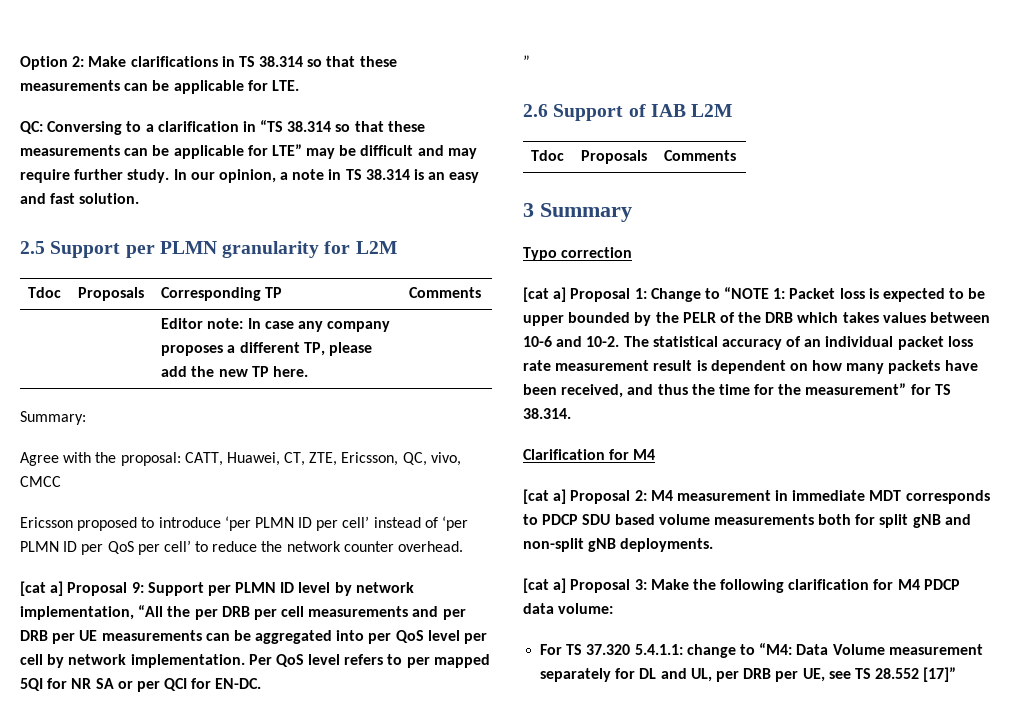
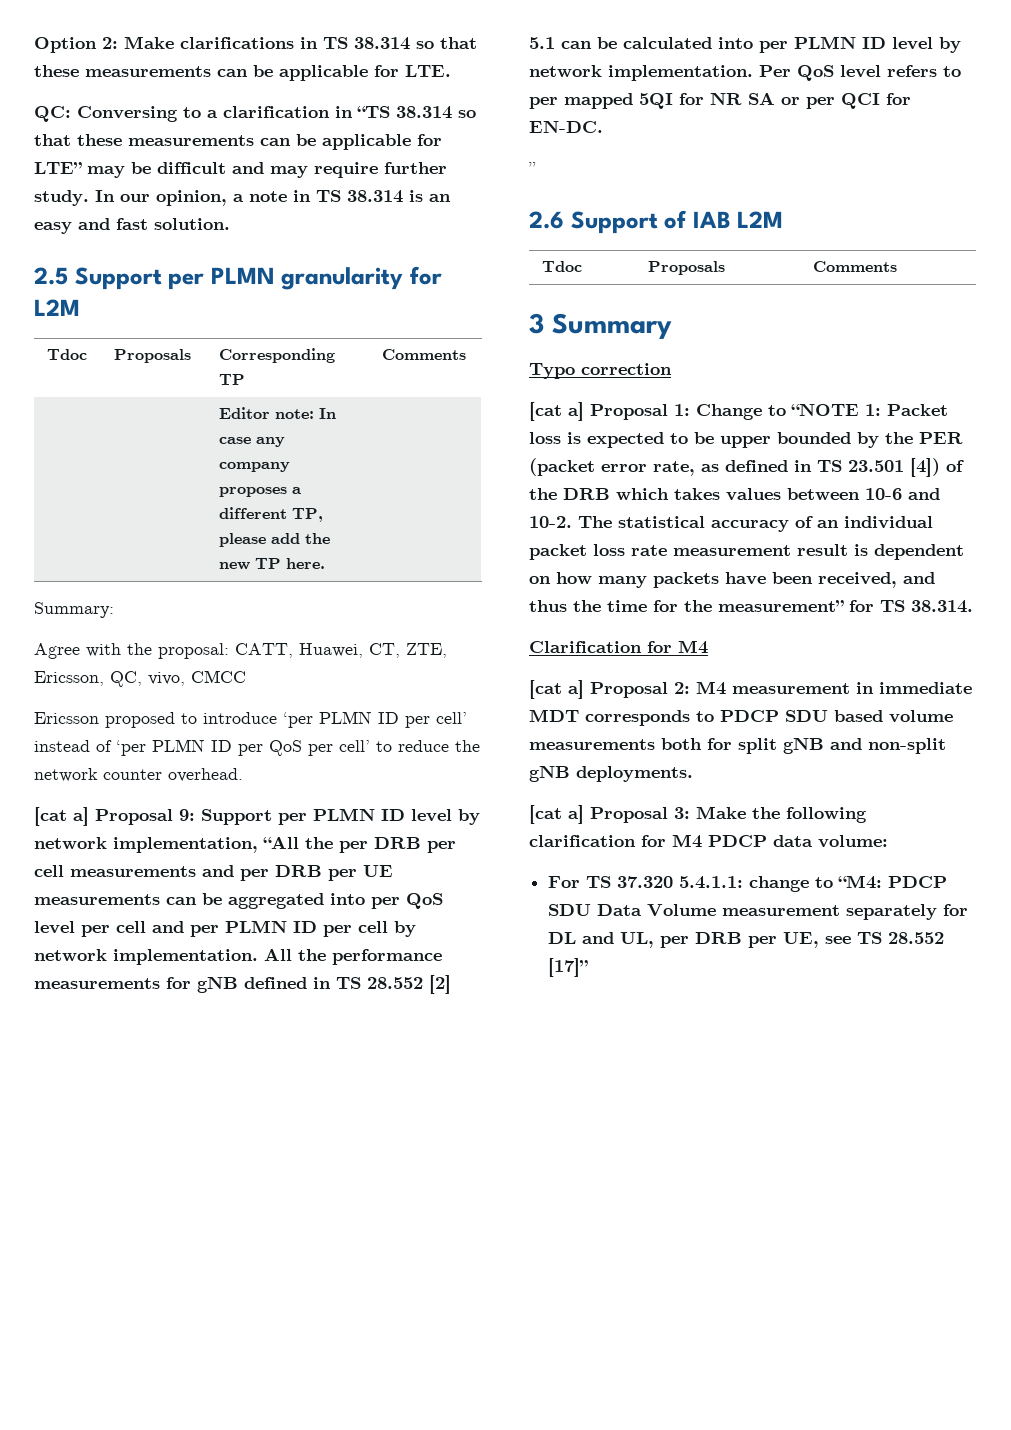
- [cat a] Proposal 9: Support per PLMN ID level by network implementation, “All the per DRB per cell measurements and per DRB per UE measurements can be aggregated into per QoS level per cell by network implementation.
+ [cat a] Proposal 9: Support per PLMN ID level by network implementation, “All the per DRB per cell measurements and per DRB per UE measurements can be aggregated into per QoS level per cell and per PLMN ID per cell by network implementation. All the performance measurements for gNB defined in TS 28.552 [2] 5.1 can be calculated into per PLMN ID level by network implementation.
- [cat a] Proposal 1: Change to “NOTE 1: Packet loss is expected to be upper bounded by the PELR of the DRB which takes values between 10-6 and 10-2.
+ [cat a] Proposal 1: Change to “NOTE 1: Packet loss is expected to be upper bounded by the PER (packet error rate, as defined in TS 23.501 [4]) of the DRB which takes values between 10-6 and 10-2.
- For TS 37.320 5.4.1.1: change to “M4: Data Volume measurement separately for DL and UL, per DRB per UE, see TS 28.552 [17]”
+ For TS 37.320 5.4.1.1: change to “M4: PDCP SDU Data Volume measurement separately for DL and UL, per DRB per UE, see TS 28.552 [17]”

